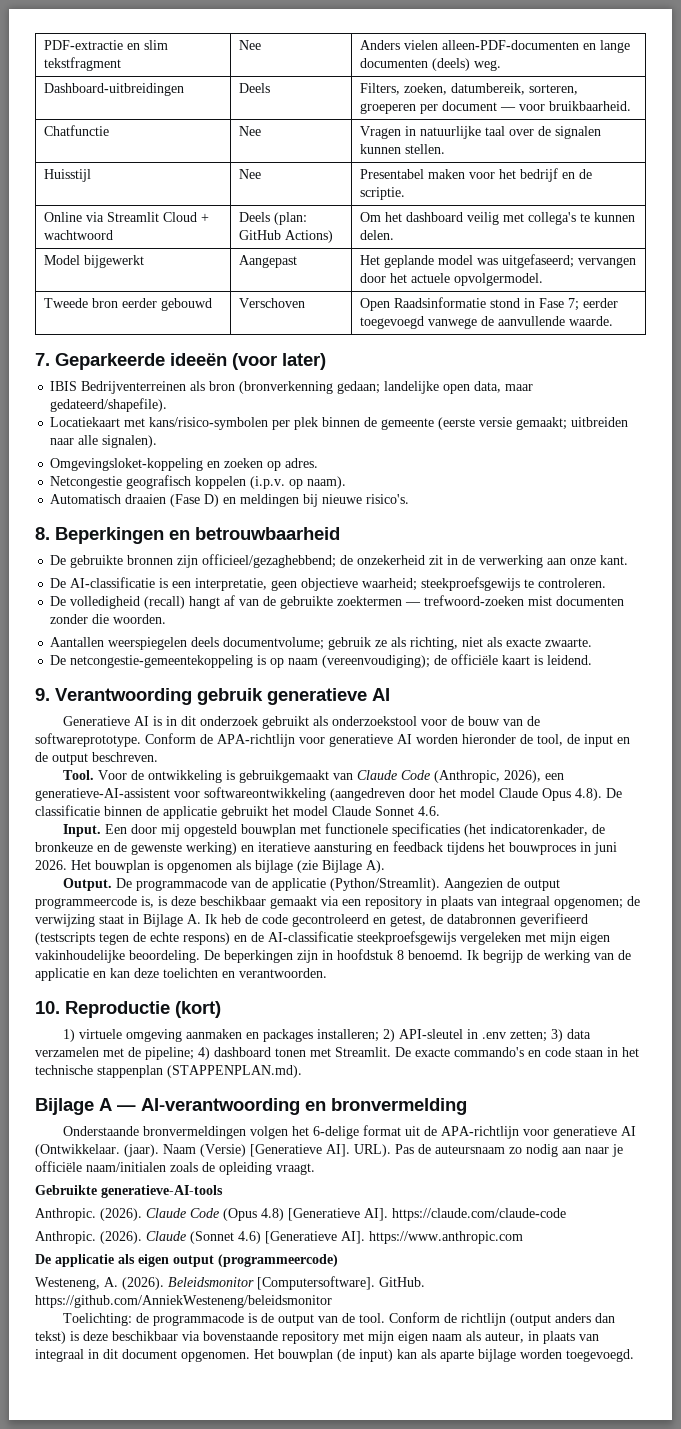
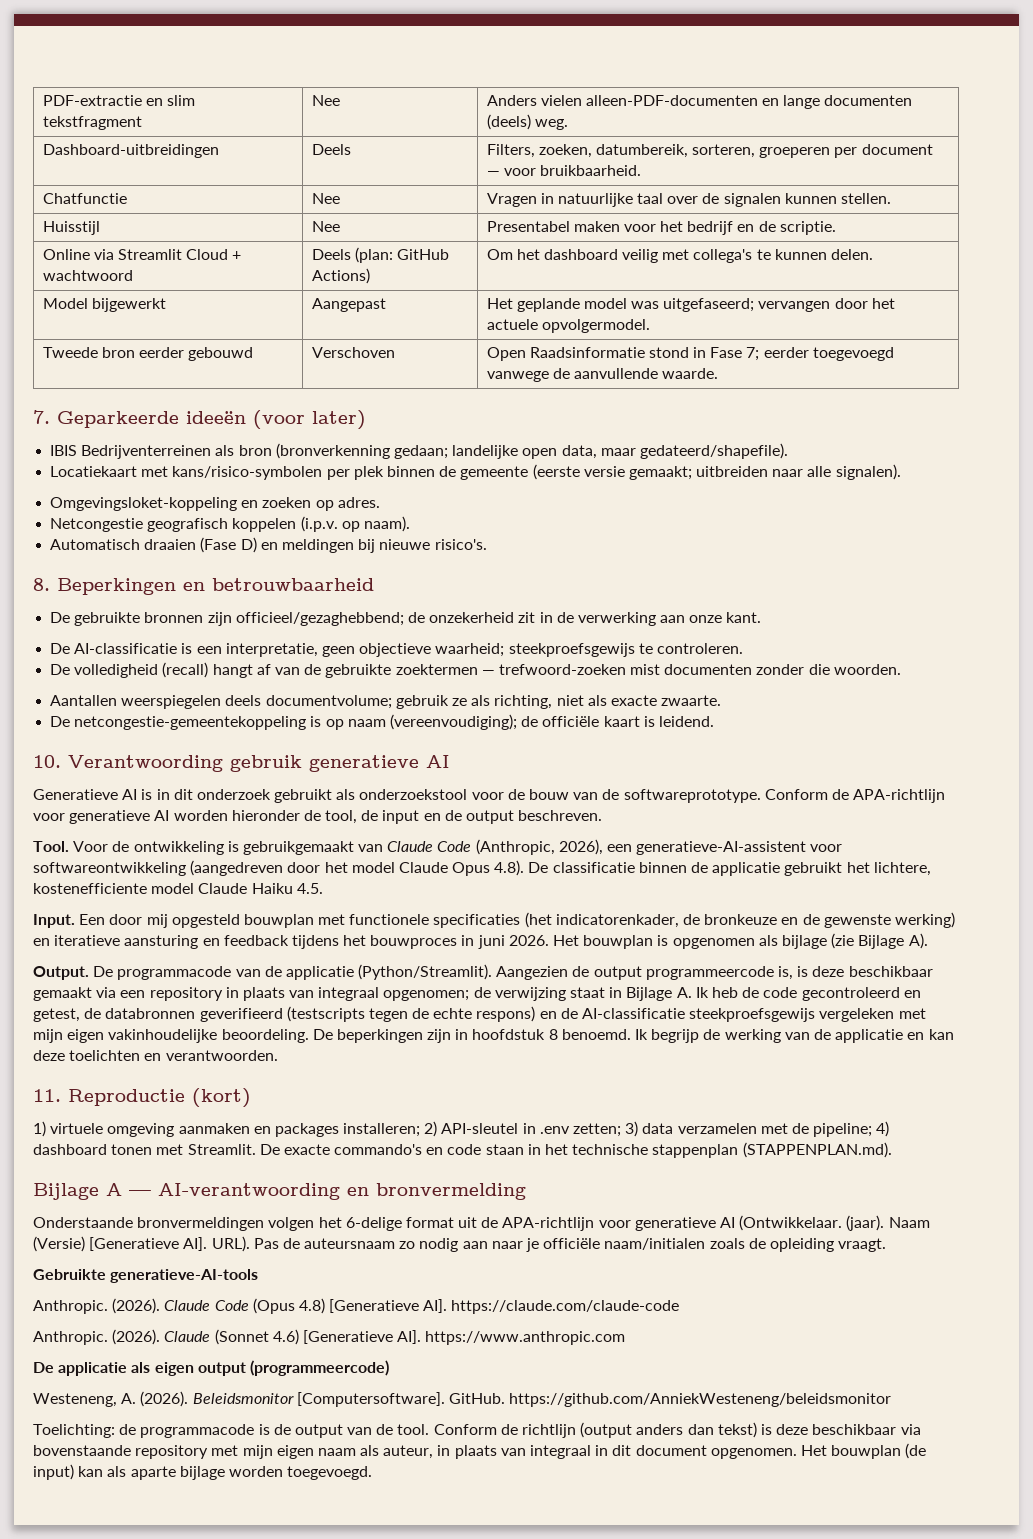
- 9. Verantwoording gebruik generatieve AI
+ 10. Verantwoording gebruik generatieve AI
- Voor de ontwikkeling is gebruikgemaakt van Claude Code (Anthropic, 2026), een generatieve-AI-assistent voor softwareontwikkeling (aangedreven door het model Claude Opus 4.8). De classificatie binnen de applicatie gebruikt het model Claude Sonnet 4.6.
+ Voor de ontwikkeling is gebruikgemaakt van Claude Code (Anthropic, 2026), een generatieve-AI-assistent voor softwareontwikkeling (aangedreven door het model Claude Opus 4.8). De classificatie binnen de applicatie gebruikt het lichtere, kostenefficiente model Claude Haiku 4.5.
- 10. Reproductie (kort)
+ 11. Reproductie (kort)

